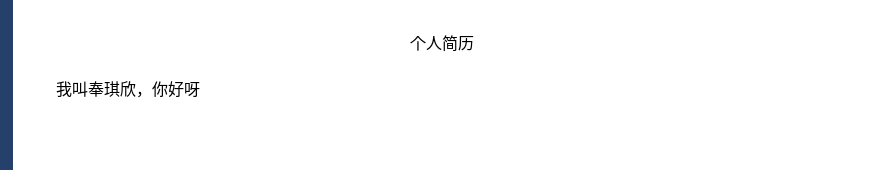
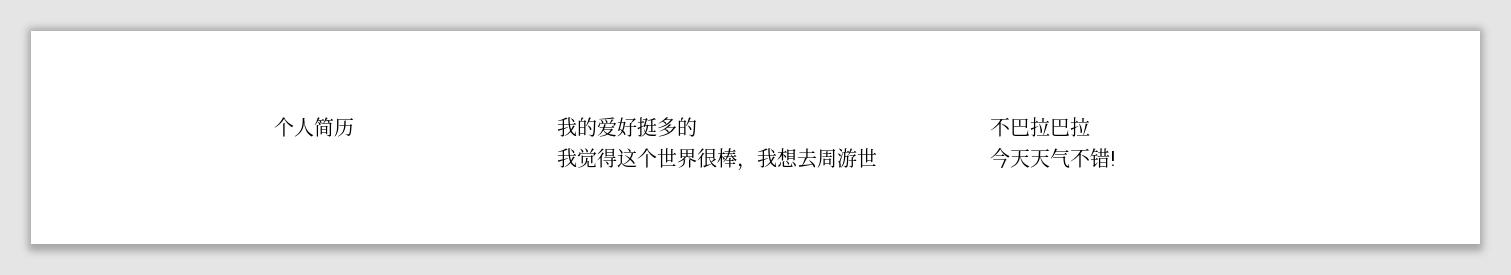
- 我叫奉琪欣，你好呀
+ 我的爱好挺多的
+ 我觉得这个世界很棒，我想去周游世
+ 不巴拉巴拉
+ 今天天气不错!

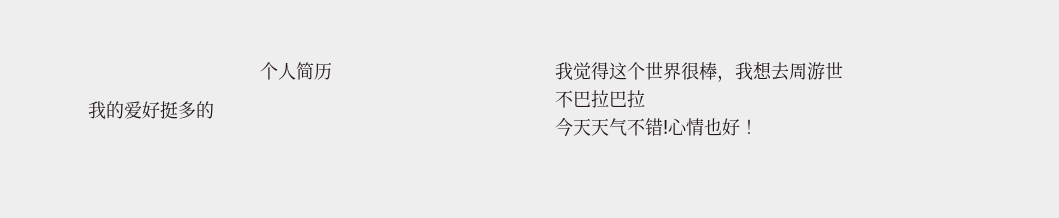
+ 心情也好！

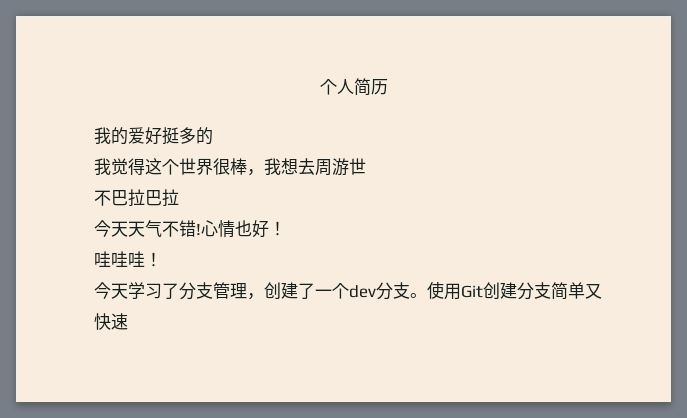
+ 哇哇哇！
+ 今天学习了分支管理，创建了一个dev分支。使用Git创建分支简单又快速

